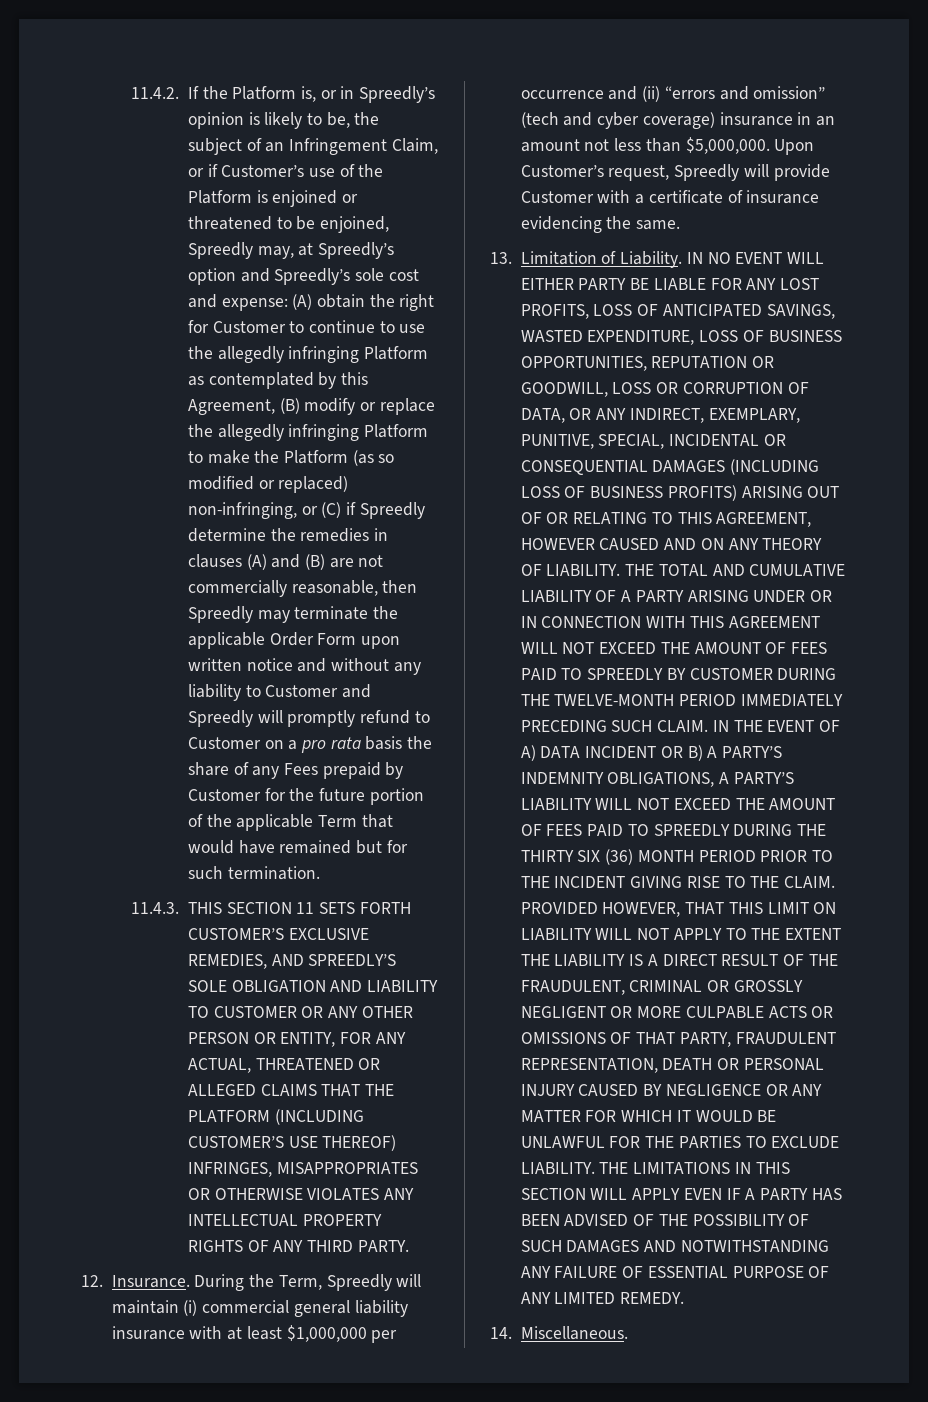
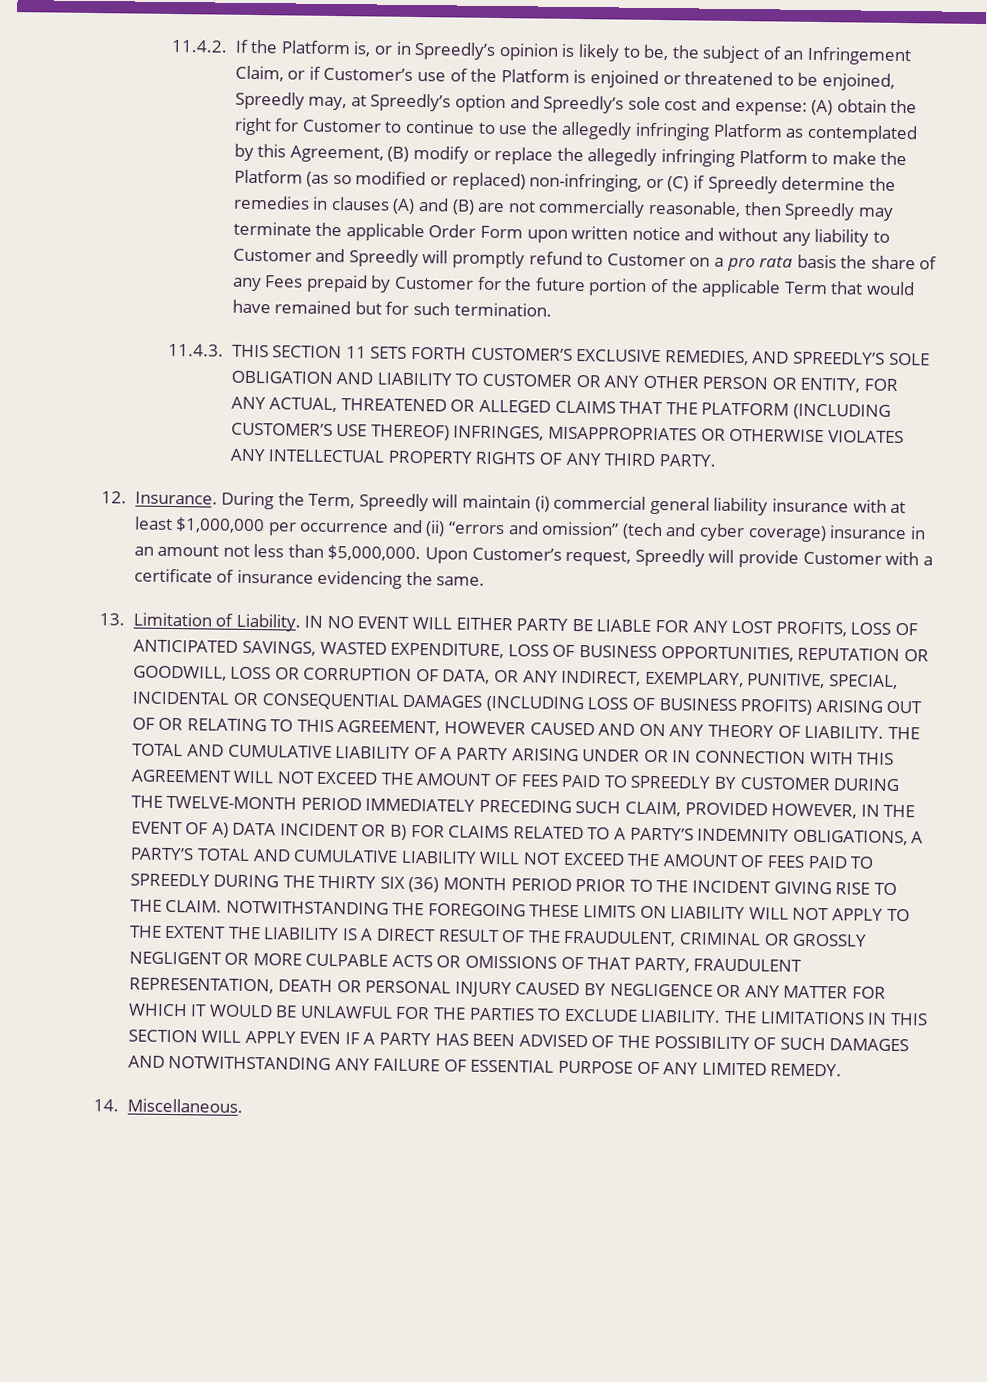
- THE TOTAL AND CUMULATIVE LIABILITY OF A PARTY ARISING UNDER OR IN CONNECTION WITH THIS AGREEMENT WILL NOT EXCEED THE AMOUNT OF FEES PAID TO SPREEDLY BY CUSTOMER DURING THE TWELVE-MONTH PERIOD IMMEDIATELY PRECEDING SUCH CLAIM. IN THE EVENT OF A) DATA INCIDENT OR B) A PARTY’S INDEMNITY OBLIGATIONS, A PARTY’S LIABILITY WILL NOT EXCEED THE AMOUNT OF FEES PAID TO SPREEDLY DURING THE THIRTY SIX (36) MONTH PERIOD PRIOR TO THE INCIDENT GIVING RISE TO THE CLAIM.
+ THE TOTAL AND CUMULATIVE LIABILITY OF A PARTY ARISING UNDER OR IN CONNECTION WITH THIS AGREEMENT WILL NOT EXCEED THE AMOUNT OF FEES PAID TO SPREEDLY BY CUSTOMER DURING THE TWELVE-MONTH PERIOD IMMEDIATELY PRECEDING SUCH CLAIM, PROVIDED HOWEVER, IN THE EVENT OF A) DATA INCIDENT OR B) FOR CLAIMS RELATED TO A PARTY’S INDEMNITY OBLIGATIONS, A PARTY’S TOTAL AND CUMULATIVE LIABILITY WILL NOT EXCEED THE AMOUNT OF FEES PAID TO SPREEDLY DURING THE THIRTY SIX (36) MONTH PERIOD PRIOR TO THE INCIDENT GIVING RISE TO THE CLAIM.
- PROVIDED HOWEVER, THAT THIS LIMIT ON LIABILITY WILL NOT APPLY TO THE EXTENT THE LIABILITY IS A DIRECT RESULT OF THE FRAUDULENT, CRIMINAL OR GROSSLY NEGLIGENT OR MORE CULPABLE ACTS OR OMISSIONS OF THAT PARTY, FRAUDULENT REPRESENTATION, DEATH OR PERSONAL INJURY CAUSED BY NEGLIGENCE OR ANY MATTER FOR WHICH IT WOULD BE UNLAWFUL FOR THE PARTIES TO EXCLUDE LIABILITY.
+ NOTWITHSTANDING THE FOREGOING THESE LIMITS ON LIABILITY WILL NOT APPLY TO THE EXTENT THE LIABILITY IS A DIRECT RESULT OF THE FRAUDULENT, CRIMINAL OR GROSSLY NEGLIGENT OR MORE CULPABLE ACTS OR OMISSIONS OF THAT PARTY, FRAUDULENT REPRESENTATION, DEATH OR PERSONAL INJURY CAUSED BY NEGLIGENCE OR ANY MATTER FOR WHICH IT WOULD BE UNLAWFUL FOR THE PARTIES TO EXCLUDE LIABILITY.

